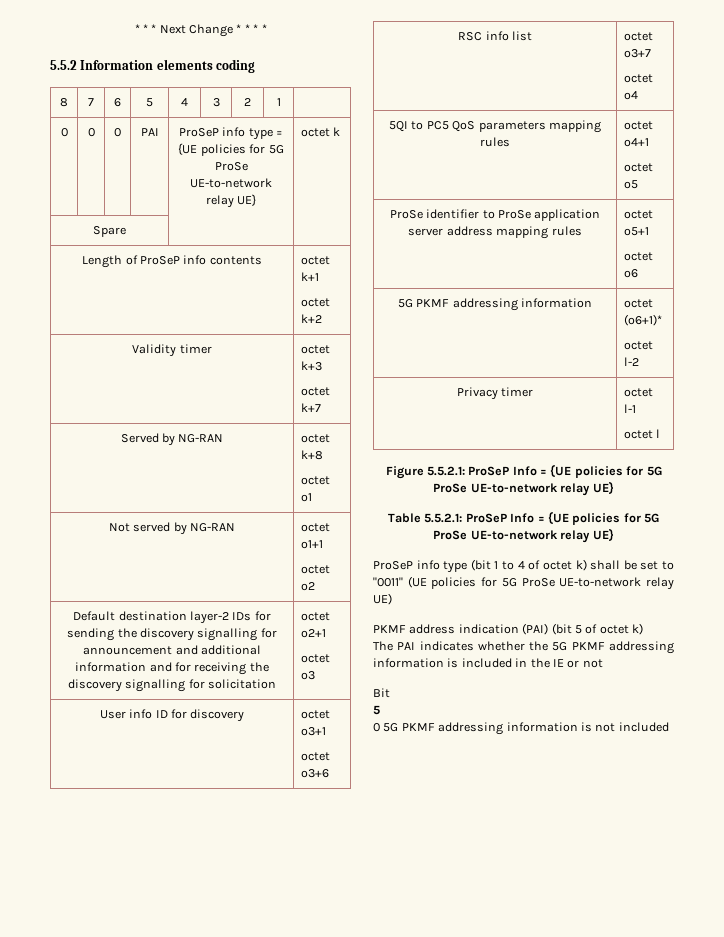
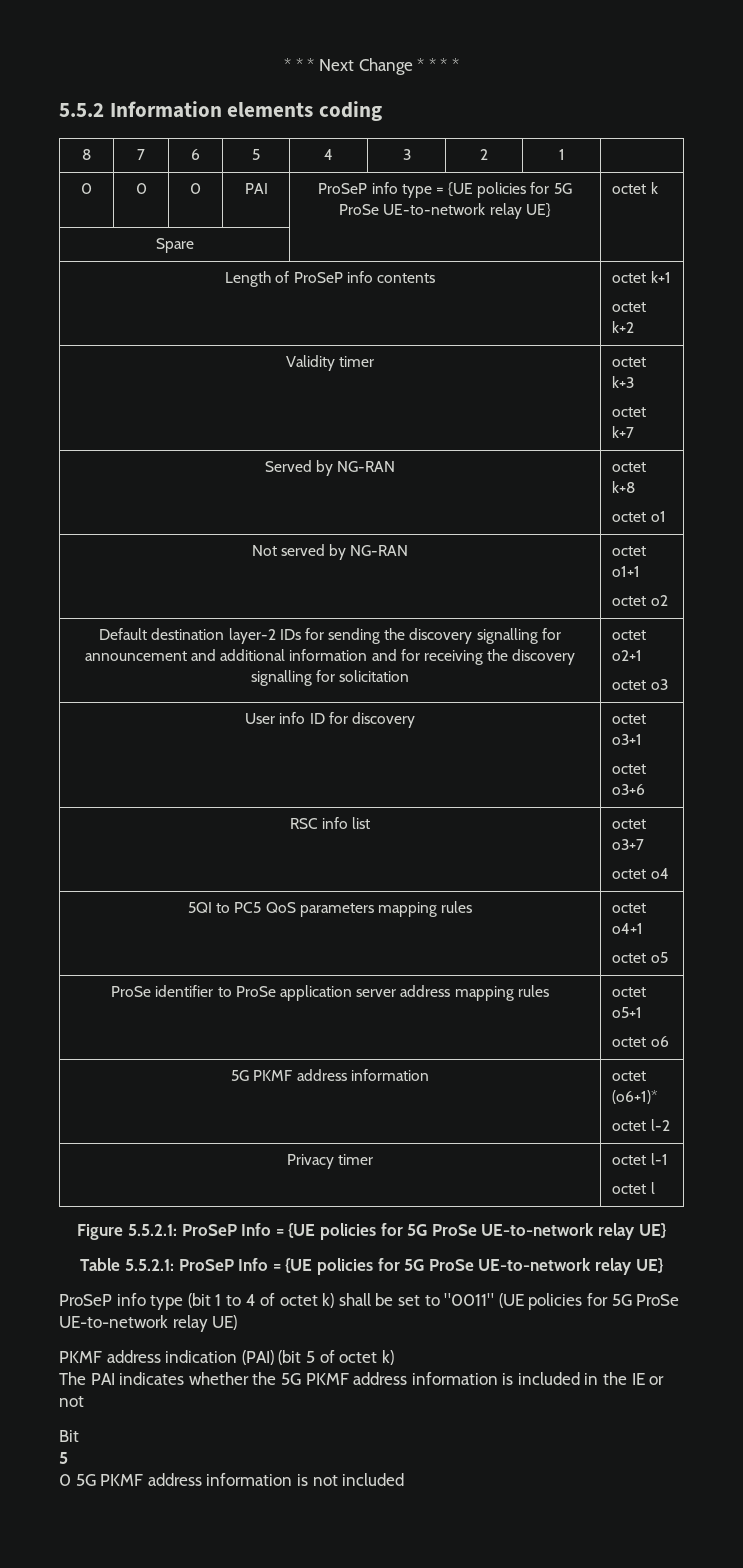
- 5G PKMF addressing information | octet (o6+1)*
+ 5G PKMF address information | octet (o6+1)*
- The PAI indicates whether the 5G PKMF addressing information is included in the IE or not
+ The PAI indicates whether the 5G PKMF address information is included in the IE or not
- 0 5G PKMF addressing information is not included
+ 0 5G PKMF address information is not included

